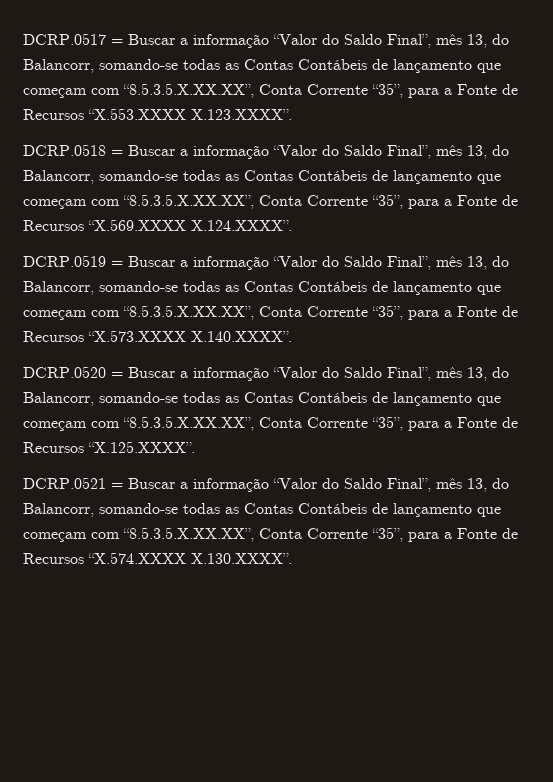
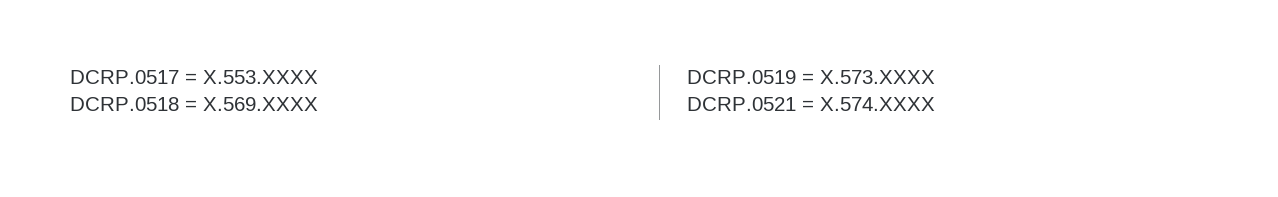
- DCRP.0517 = Buscar a informação “Valor do Saldo Final”, mês 13, do Balancorr, somando-se todas as Contas Contábeis de lançamento que começam com “8.5.3.5.X.XX.XX”, Conta Corrente “35”, para a Fonte de Recursos “X.553.XXXX X.123.XXXX”.
- DCRP.0518 = Buscar a informação “Valor do Saldo Final”, mês 13, do Balancorr, somando-se todas as Contas Contábeis de lançamento que começam com “8.5.3.5.X.XX.XX”, Conta Corrente “35”, para a Fonte de Recursos “X.569.XXXX X.124.XXXX”.
- DCRP.0519 = Buscar a informação “Valor do Saldo Final”, mês 13, do Balancorr, somando-se todas as Contas Contábeis de lançamento que começam com “8.5.3.5.X.XX.XX”, Conta Corrente “35”, para a Fonte de Recursos “X.573.XXXX X.140.XXXX”.
- DCRP.0520 = Buscar a informação “Valor do Saldo Final”, mês 13, do Balancorr, somando-se todas as Contas Contábeis de lançamento que começam com “8.5.3.5.X.XX.XX”, Conta Corrente “35”, para a Fonte de Recursos “X.125.XXXX”.
- DCRP.0521 = Buscar a informação “Valor do Saldo Final”, mês 13, do Balancorr, somando-se todas as Contas Contábeis de lançamento que começam com “8.5.3.5.X.XX.XX”, Conta Corrente “35”, para a Fonte de Recursos “X.574.XXXX X.130.XXXX”.
+ DCRP.0517 = X.553.XXXX
+ DCRP.0518 = X.569.XXXX
+ DCRP.0519 = X.573.XXXX
+ DCRP.0521 = X.574.XXXX

